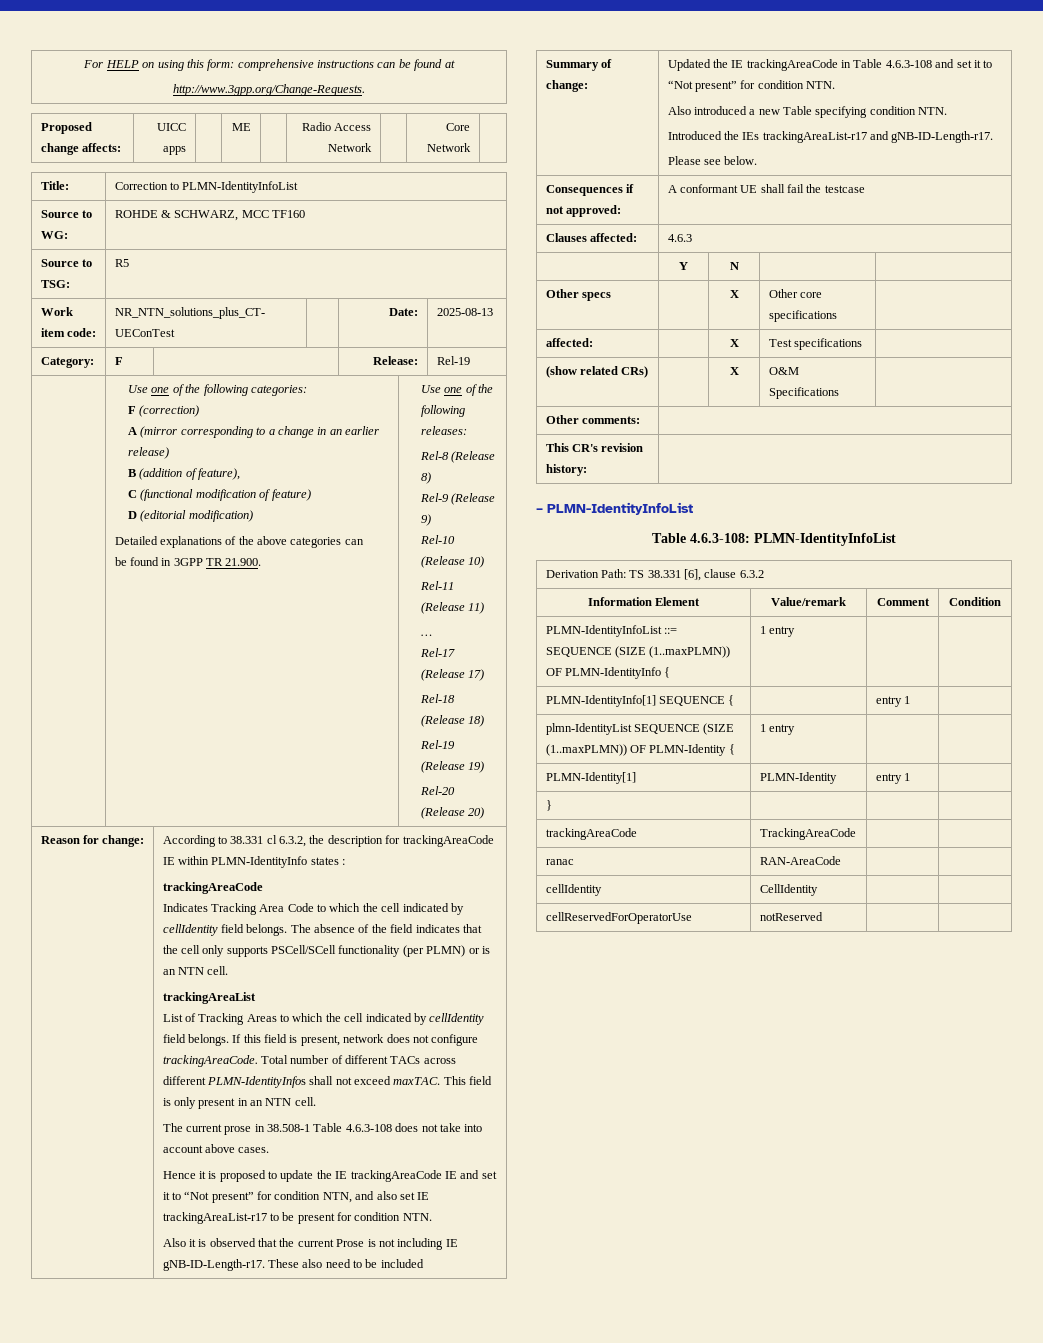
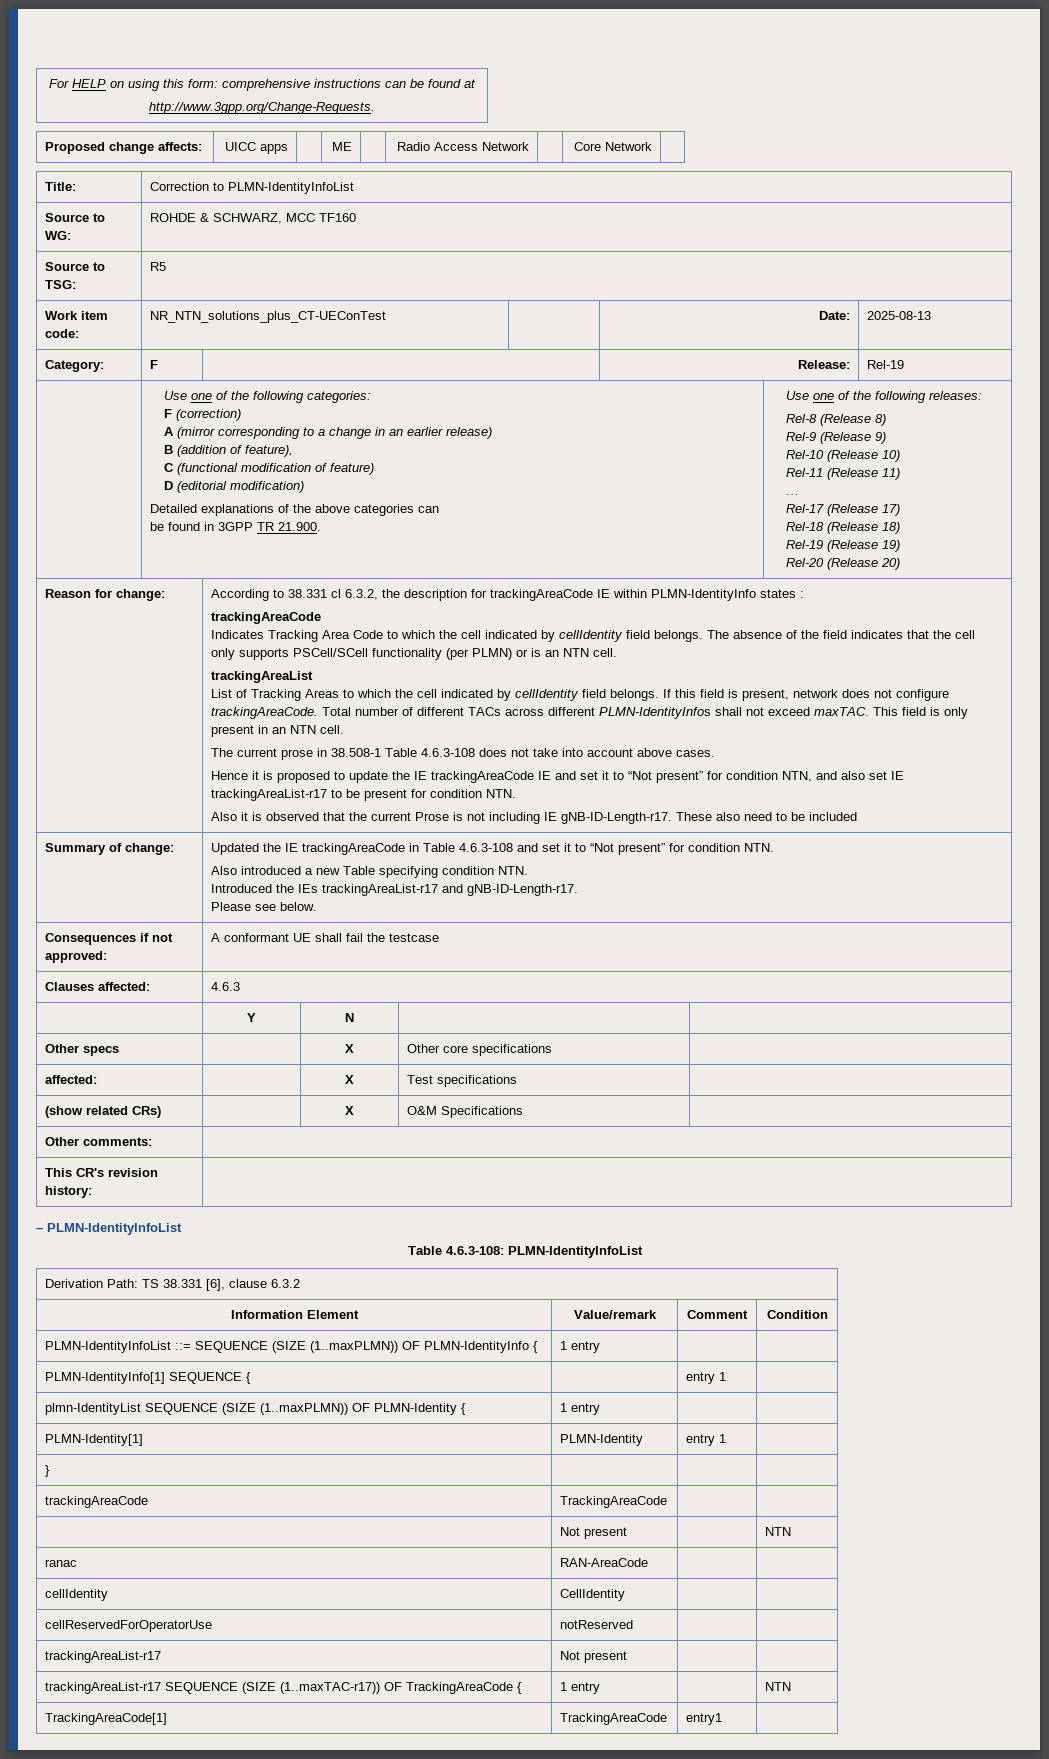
+ | Not present | | NTN
+ trackingAreaList-r17 | Not present | |
+ trackingAreaList-r17 SEQUENCE (SIZE (1..maxTAC-r17)) OF TrackingAreaCode { | 1 entry | | NTN
+ TrackingAreaCode[1] | TrackingAreaCode | entry1 |

